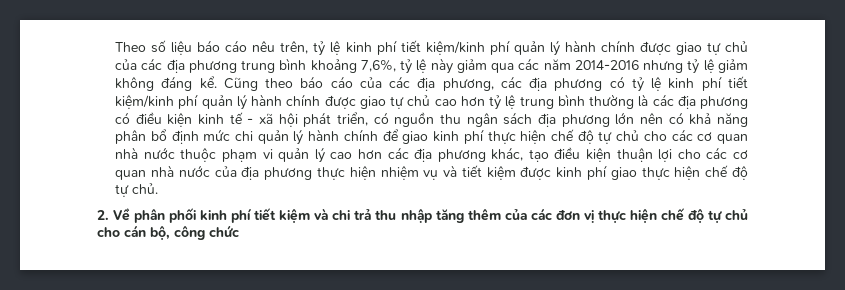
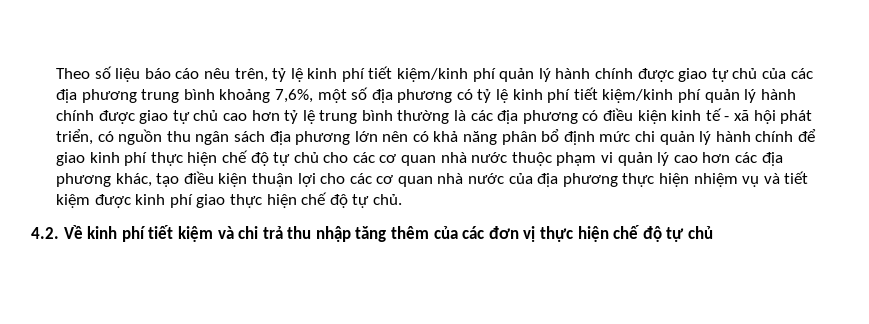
- Theo số liệu báo cáo nêu trên, tỷ lệ kinh phí tiết kiệm/kinh phí quản lý hành chính được giao tự chủ của các địa phương trung bình khoảng 7,6%, tỷ lệ này giảm qua các năm 2014-2016 nhưng tỷ lệ giảm không đáng kể. Cũng theo báo cáo của các địa phương, các địa phương có tỷ lệ kinh phí tiết kiệm/kinh phí quản lý hành chính được giao tự chủ cao hơn tỷ lệ trung bình thường là các địa phương có điều kiện kinh tế - xã hội phát triển, có nguồn thu ngân sách địa phương lớn nên có khả năng phân bổ định mức chi quản lý hành chính để giao kinh phí thực hiện chế độ tự chủ cho các cơ quan nhà nước thuộc phạm vi quản lý cao hơn các địa phương khác, tạo điều kiện thuận lợi cho các cơ quan nhà nước của địa phương thực hiện nhiệm vụ và tiết kiệm được kinh phí giao thực hiện chế độ tự chủ.
+ Theo số liệu báo cáo nêu trên, tỷ lệ kinh phí tiết kiệm/kinh phí quản lý hành chính được giao tự chủ của các địa phương trung bình khoảng 7,6%, một số địa phương có tỷ lệ kinh phí tiết kiệm/kinh phí quản lý hành chính được giao tự chủ cao hơn tỷ lệ trung bình thường là các địa phương có điều kiện kinh tế - xã hội phát triển, có nguồn thu ngân sách địa phương lớn nên có khả năng phân bổ định mức chi quản lý hành chính để giao kinh phí thực hiện chế độ tự chủ cho các cơ quan nhà nước thuộc phạm vi quản lý cao hơn các địa phương khác, tạo điều kiện thuận lợi cho các cơ quan nhà nước của địa phương thực hiện nhiệm vụ và tiết kiệm được kinh phí giao thực hiện chế độ tự chủ.
- 2. Về phân phối kinh phí tiết kiệm và chi trả thu nhập tăng thêm của các đơn vị thực hiện chế độ tự chủ cho cán bộ, công chức
+ 4.2. Về kinh phí tiết kiệm và chi trả thu nhập tăng thêm của các đơn vị thực hiện chế độ tự chủ

